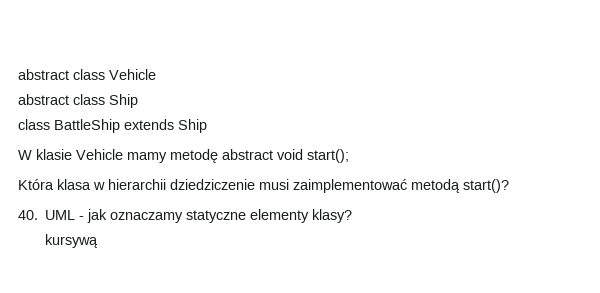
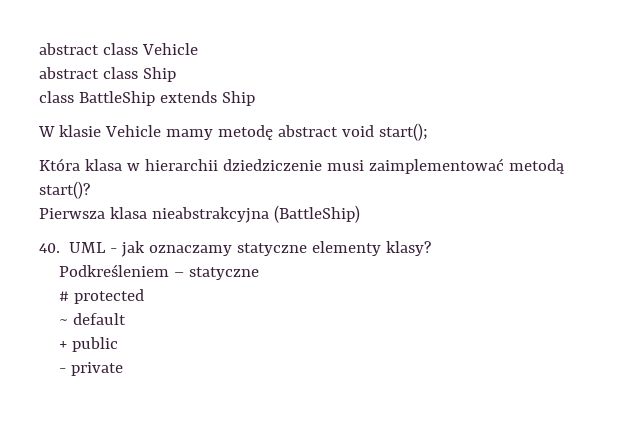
+ Pierwsza klasa nieabstrakcyjna (BattleShip)
- kursywą
+ Podkreśleniem – statyczne
+ # protected
+ ~ default
+ + public
+ - private

